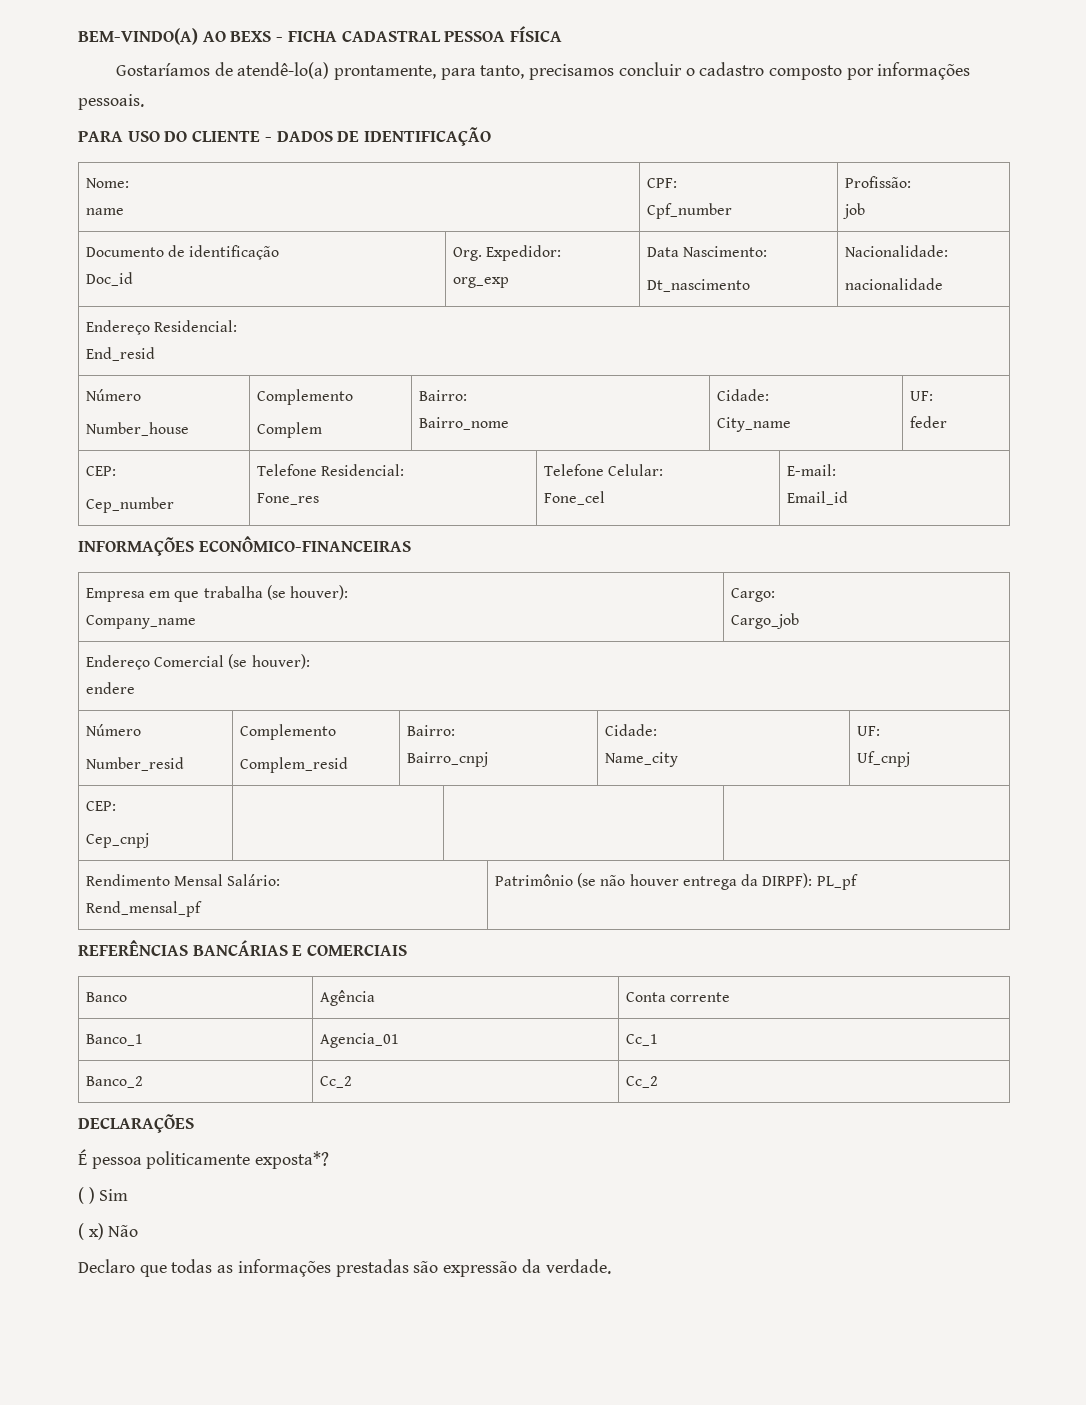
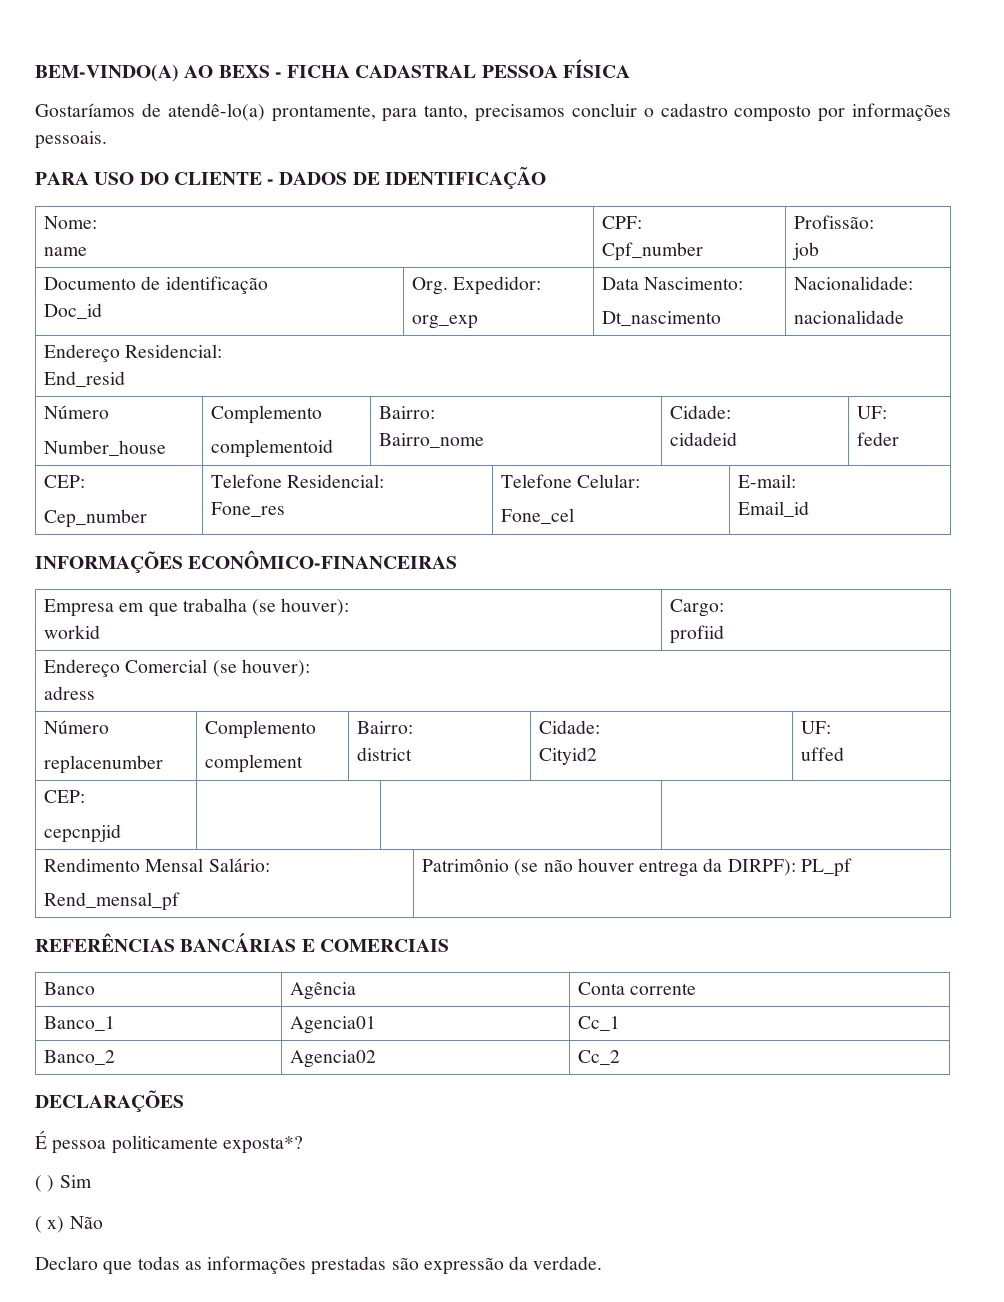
  Endereço Residencial:
  End_resid
  Número
  Number_house | Complemento
- Complem | Bairro:
+ complementoid | Bairro:
  Bairro_nome | Cidade:
- City_name | UF:
+ cidadeid | UF:
  Empresa em que trabalha (se houver):
- Company_name | Cargo:
- Cargo_job
+ workid | Cargo:
+ profiid
  Endereço Comercial (se houver):
- endere
+ adress
  Número
- Number_resid | Complemento
- Complem_resid | Bairro:
- Bairro_cnpj | Cidade:
- Name_city | UF:
- Uf_cnpj
+ replacenumber | Complemento
+ complement | Bairro:
+ district | Cidade:
+ Cityid2 | UF:
+ uffed
  CEP:
- Cep_cnpj | | |
+ cepcnpjid | | |
- Banco_1 | Agencia_01 | Cc_1
+ Banco_1 | Agencia01 | Cc_1
- Banco_2 | Cc_2 | Cc_2
+ Banco_2 | Agencia02 | Cc_2

